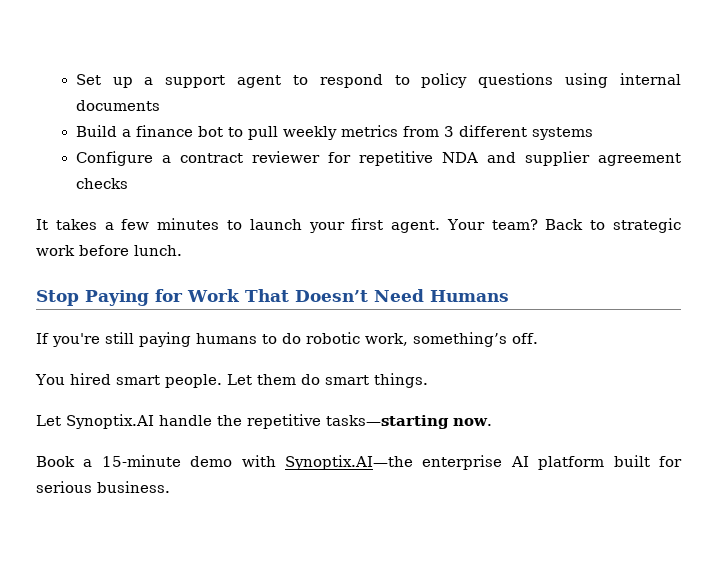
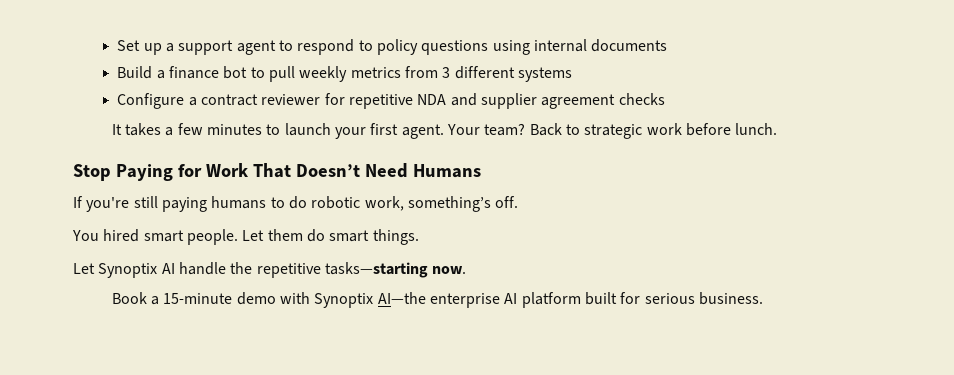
- Let Synoptix.AI handle the repetitive tasks—starting now.
+ Let Synoptix AI handle the repetitive tasks—starting now.
- Book a 15-minute demo with Synoptix.AI—the enterprise AI platform built for serious business.
+ Book a 15-minute demo with Synoptix AI—the enterprise AI platform built for serious business.

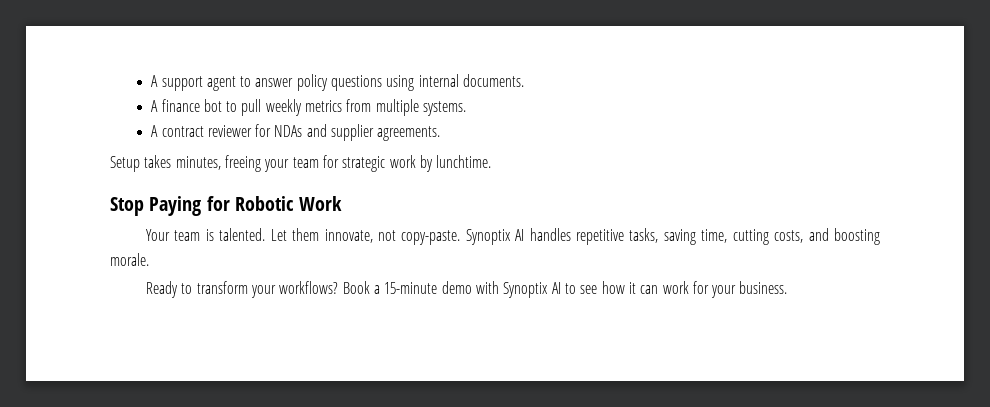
- Set up a support agent to respond to policy questions using internal documents
- Build a finance bot to pull weekly metrics from 3 different systems
- Configure a contract reviewer for repetitive NDA and supplier agreement checks
- It takes a few minutes to launch your first agent. Your team? Back to strategic work before lunch.
+ A support agent to answer policy questions using internal documents.
+ A finance bot to pull weekly metrics from multiple systems.
+ A contract reviewer for NDAs and supplier agreements.
+ Setup takes minutes, freeing your team for strategic work by lunchtime.
- Stop Paying for Work That Doesn’t Need Humans
- If you're still paying humans to do robotic work, something’s off.
- You hired smart people. Let them do smart things.
- Let Synoptix AI handle the repetitive tasks—starting now.
- Book a 15-minute demo with Synoptix AI—the enterprise AI platform built for serious business.
+ Stop Paying for Robotic Work
+ Your team is talented. Let them innovate, not copy-paste. Synoptix AI handles repetitive tasks, saving time, cutting costs, and boosting morale.
+ Ready to transform your workflows? Book a 15-minute demo with Synoptix AI to see how it can work for your business.

